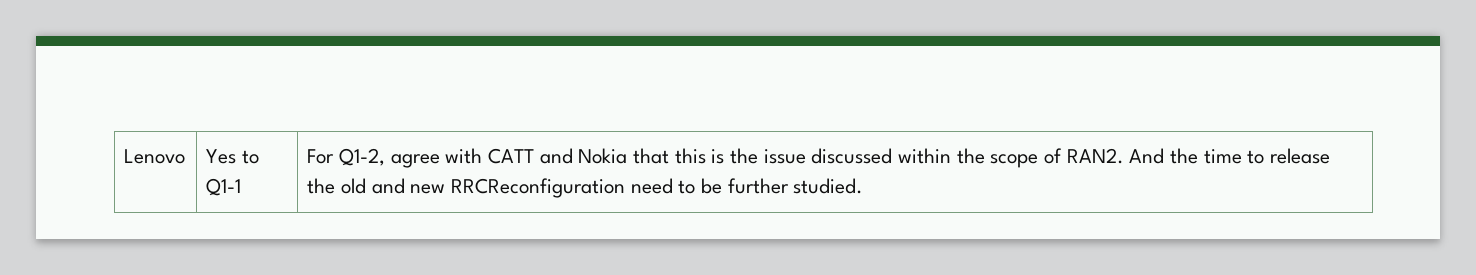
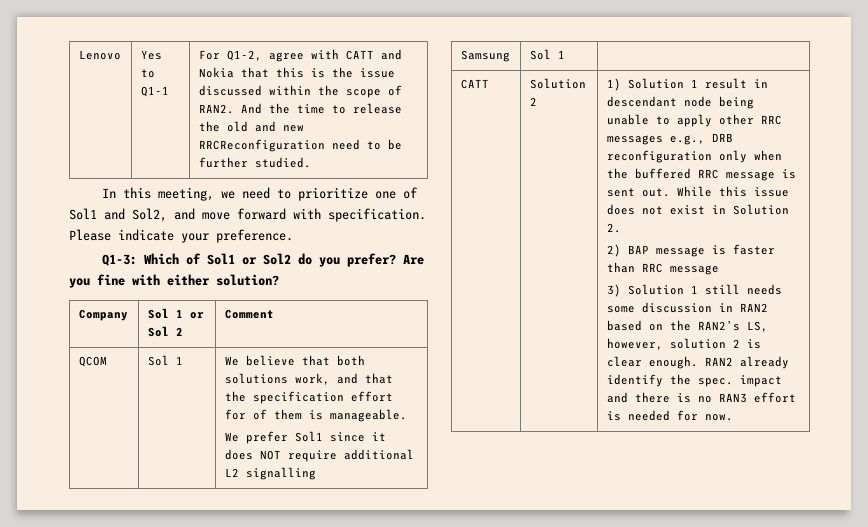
+ In this meeting, we need to prioritize one of Sol1 and Sol2, and move forward with specification. Please indicate your preference.
+ Q1-3: Which of Sol1 or Sol2 do you prefer? Are you fine with either solution?
+ Company | Sol 1 or Sol 2 | Comment
+ QCOM | Sol 1 | We believe that both solutions work, and that the specification effort for of them is manageable.
+ We prefer Sol1 since it does NOT require additional L2 signalling
+ Samsung | Sol 1 |
+ CATT | Solution 2 | 1) Solution 1 result in descendant node being unable to apply other RRC messages e.g., DRB reconfiguration only when the buffered RRC message is sent out. While this issue does not exist in Solution 2.
+ 2) BAP message is faster than RRC message
+ 3) Solution 1 still needs some discussion in RAN2 based on the RAN2’s LS, however, solution 2 is clear enough. RAN2 already identify the spec. impact and there is no RAN3 effort is needed for now.

